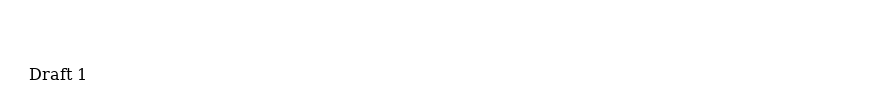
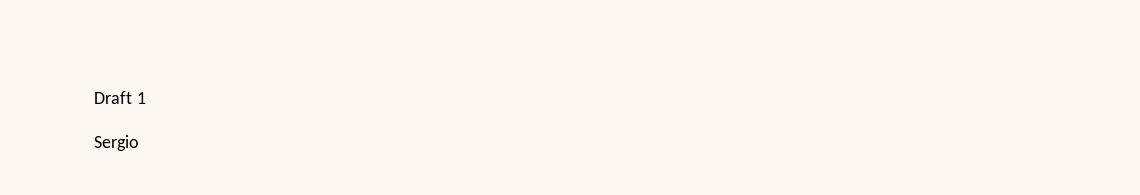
+ Sergio

